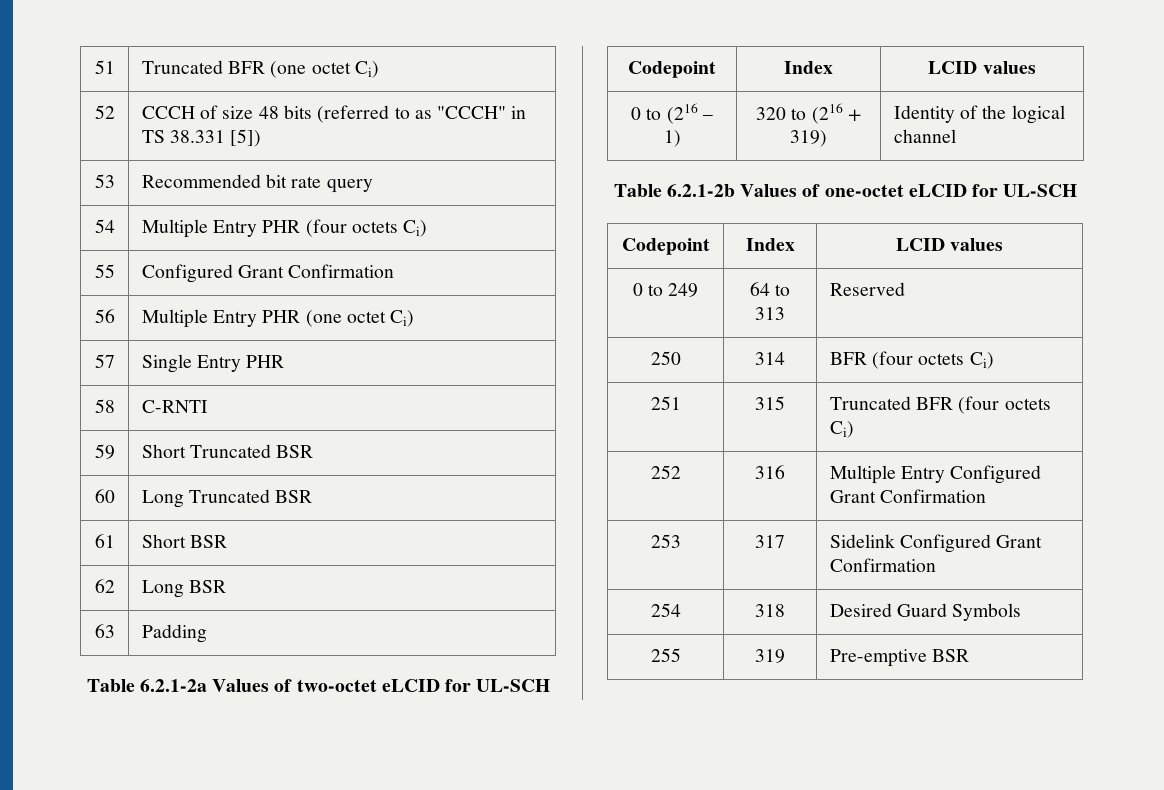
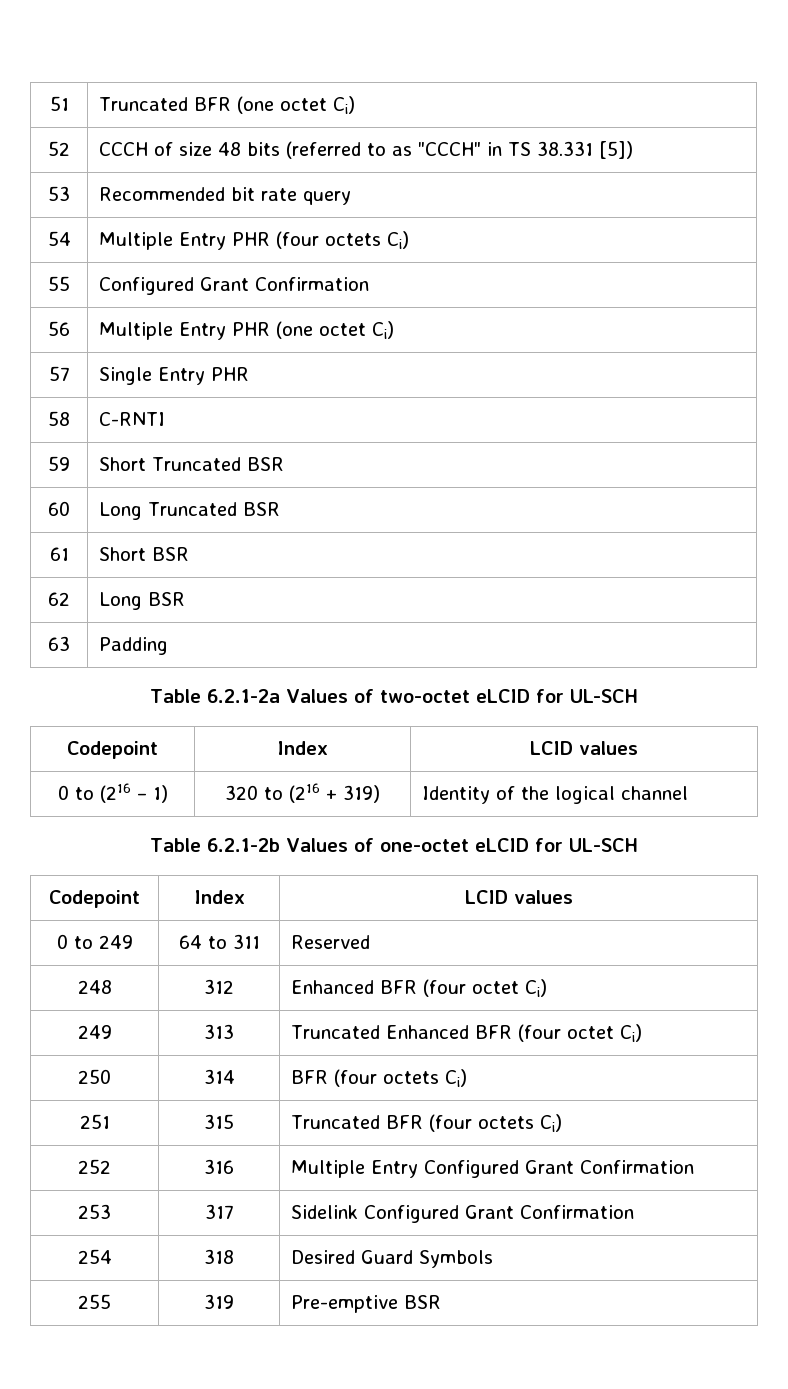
- 0 to 249 | 64 to 313 | Reserved
+ 0 to 249 | 64 to 311 | Reserved
+ 248 | 312 | Enhanced BFR (four octet Ci)
+ 249 | 313 | Truncated Enhanced BFR (four octet Ci)

